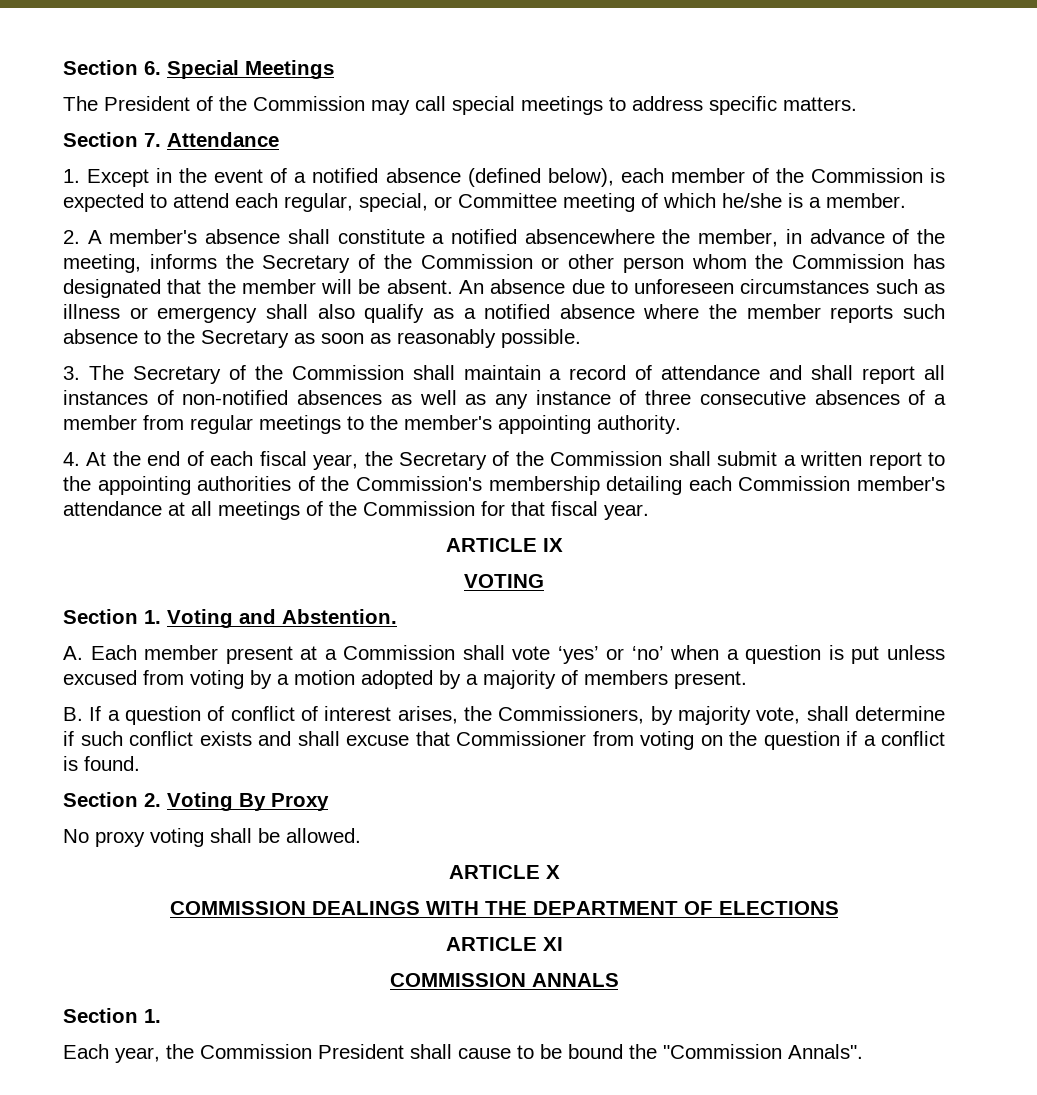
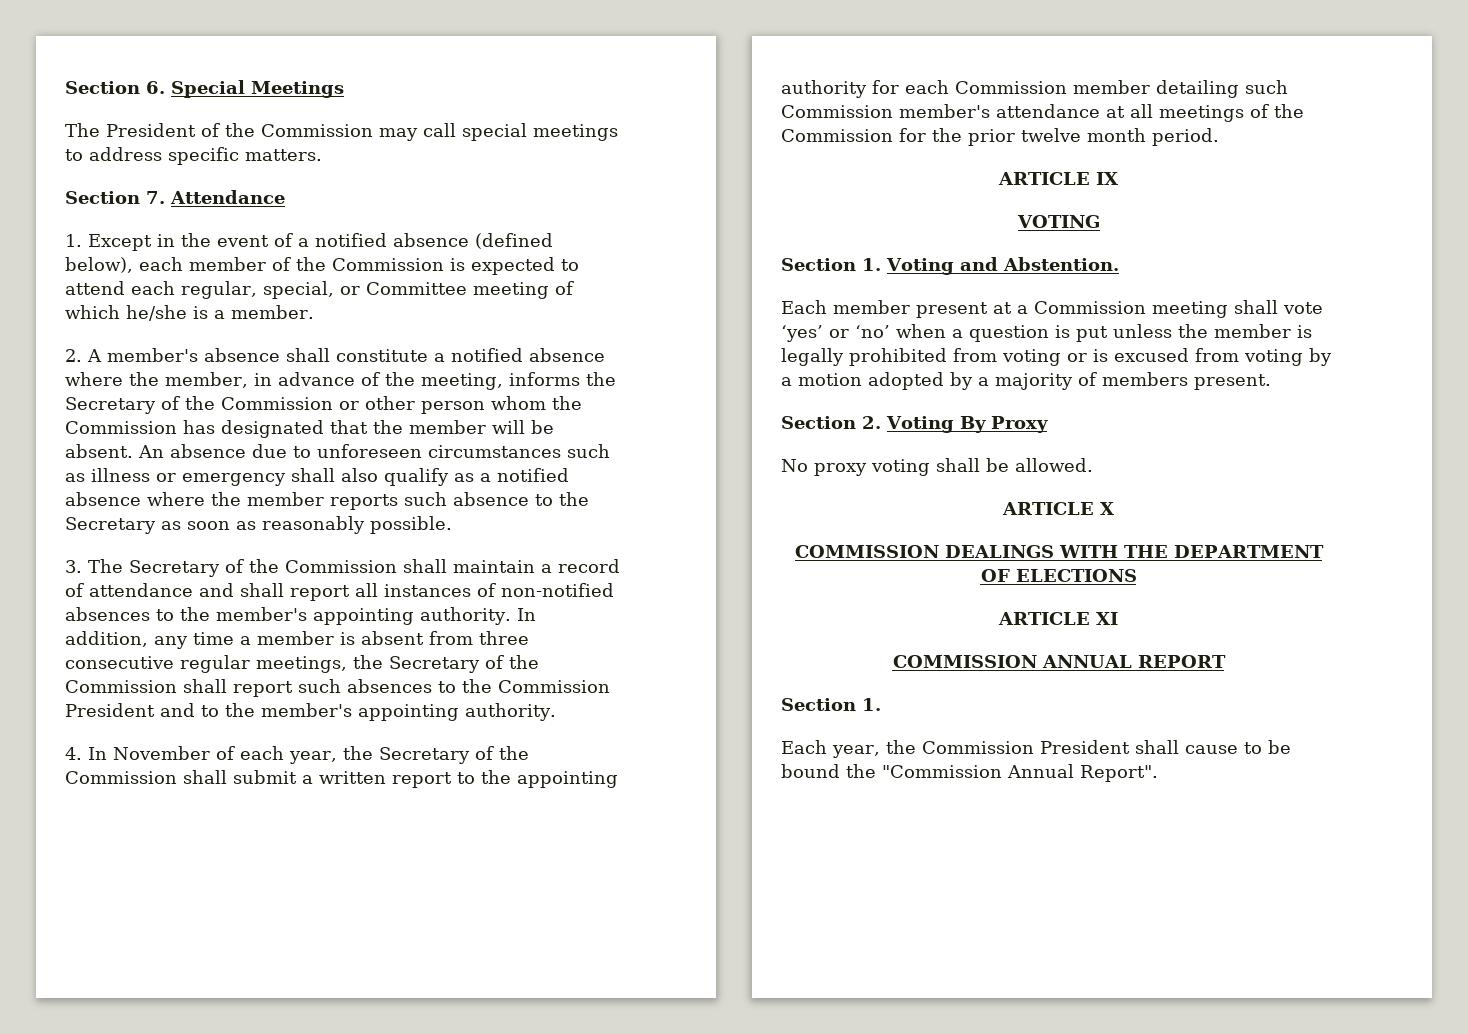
- 2. A member's absence shall constitute a notified absencewhere the member, in advance of the meeting, informs the Secretary of the Commission or other person whom the Commission has designated that the member will be absent.
+ 2. A member's absence shall constitute a notified absence where the member, in advance of the meeting, informs the Secretary of the Commission or other person whom the Commission has designated that the member will be absent.
- 3. The Secretary of the Commission shall maintain a record of attendance and shall report all instances of non-notified absences as well as any instance of three consecutive absences of a member from regular meetings to the member's appointing authority.
+ 3. The Secretary of the Commission shall maintain a record of attendance and shall report all instances of non-notified absences to the member's appointing authority. In addition, any time a member is absent from three consecutive regular meetings, the Secretary of the Commission shall report such absences to the Commission President and to the member's appointing authority.
- 4. At the end of each fiscal year, the Secretary of the Commission shall submit a written report to the appointing authorities of the Commission's membership detailing each Commission member's attendance at all meetings of the Commission for that fiscal year.
+ 4. In November of each year, the Secretary of the Commission shall submit a written report to the appointing authority for each Commission member detailing such Commission member's attendance at all meetings of the Commission for the prior twelve month period.
- A. Each member present at a Commission shall vote ‘yes’ or ‘no’ when a question is put unless excused from voting by a motion adopted by a majority of members present.
+ Each member present at a Commission meeting shall vote ‘yes’ or ‘no’ when a question is put unless the member is legally prohibited from voting or is excused from voting by a motion adopted by a majority of members present.
- B. If a question of conflict of interest arises, the Commissioners, by majority vote, shall determine if such conflict exists and shall excuse that Commissioner from voting on the question if a conflict is found.
- COMMISSION ANNALS
+ COMMISSION ANNUAL REPORT
- Each year, the Commission President shall cause to be bound the "Commission Annals".
+ Each year, the Commission President shall cause to be bound the "Commission Annual Report".

